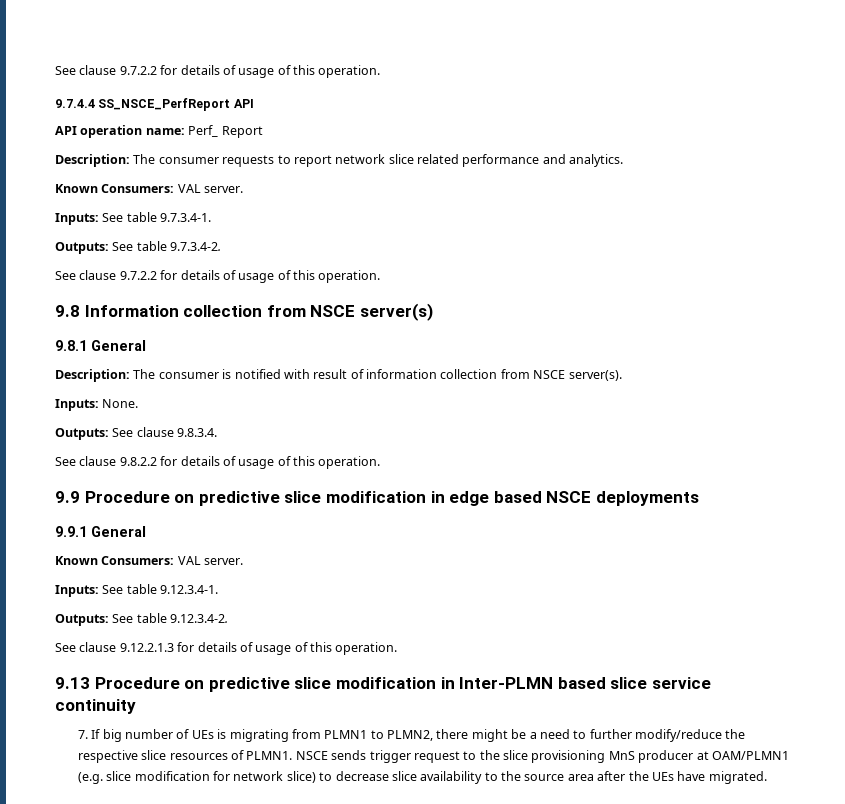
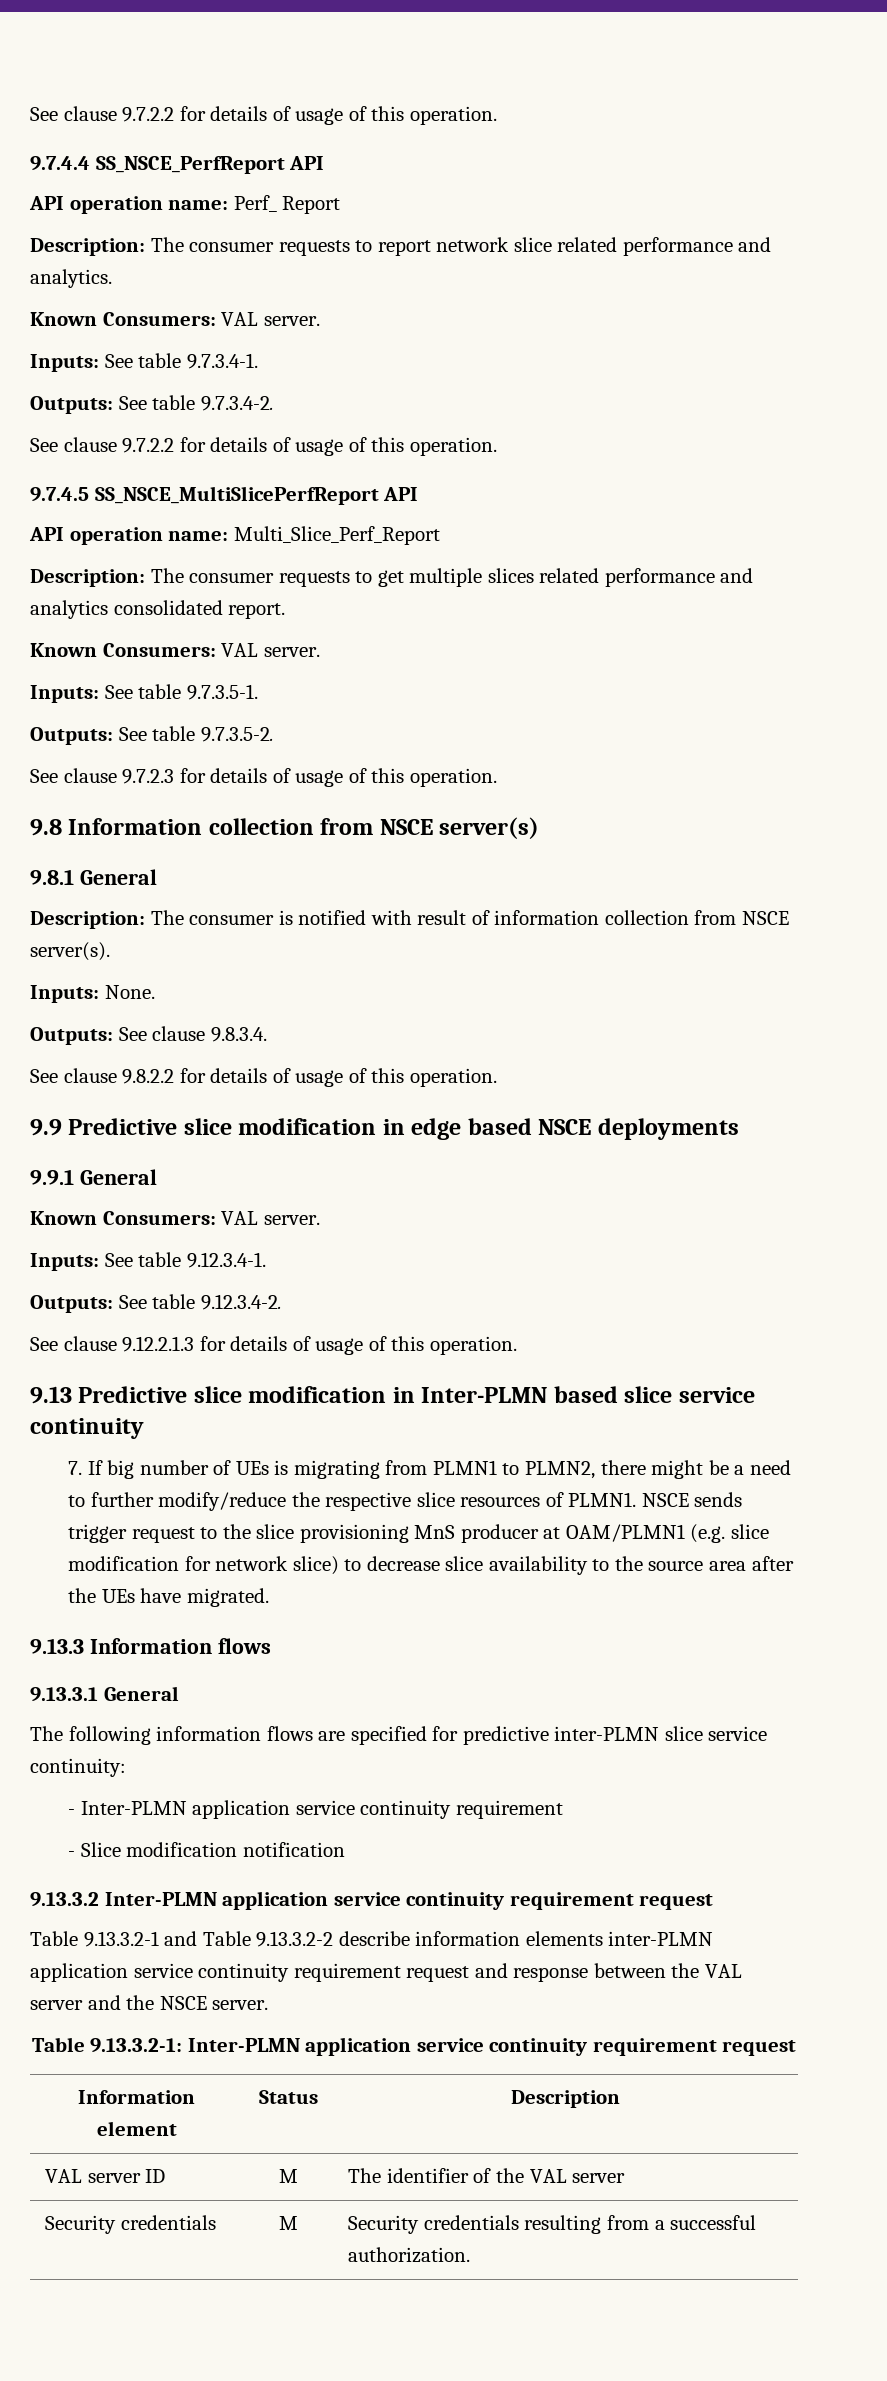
+ 9.7.4.5 SS_NSCE_MultiSlicePerfReport API
+ API operation name: Multi_Slice_Perf_Report
+ Description: The consumer requests to get multiple slices related performance and analytics consolidated report.
+ Known Consumers: VAL server.
+ Inputs: See table 9.7.3.5-1.
+ Outputs: See table 9.7.3.5-2.
+ See clause 9.7.2.3 for details of usage of this operation.
- 9.9 Procedure on predictive slice modification in edge based NSCE deployments
+ 9.9 Predictive slice modification in edge based NSCE deployments
- 9.13 Procedure on predictive slice modification in Inter-PLMN based slice service continuity
+ 9.13 Predictive slice modification in Inter-PLMN based slice service continuity
+ 9.13.3 Information flows
+ 9.13.3.1 General
+ The following information flows are specified for predictive inter-PLMN slice service continuity:
+ - Inter-PLMN application service continuity requirement
+ - Slice modification notification
+ 9.13.3.2 Inter-PLMN application service continuity requirement request
+ Table 9.13.3.2-1 and Table 9.13.3.2-2 describe information elements inter-PLMN application service continuity requirement request and response between the VAL server and the NSCE server.
+ Table 9.13.3.2-1: Inter-PLMN application service continuity requirement request
+ Information element | Status | Description
+ VAL server ID | M | The identifier of the VAL server
+ Security credentials | M | Security credentials resulting from a successful authorization.

